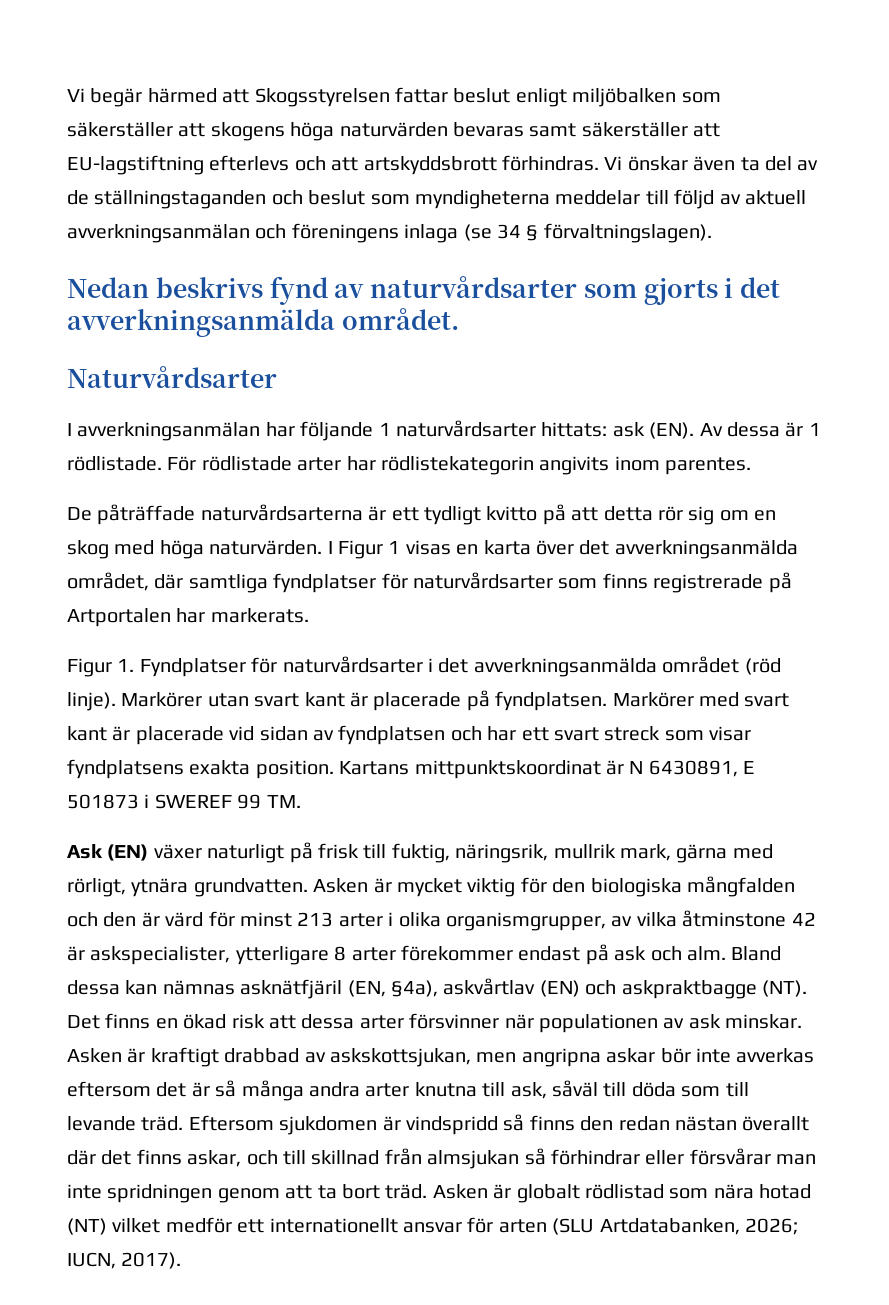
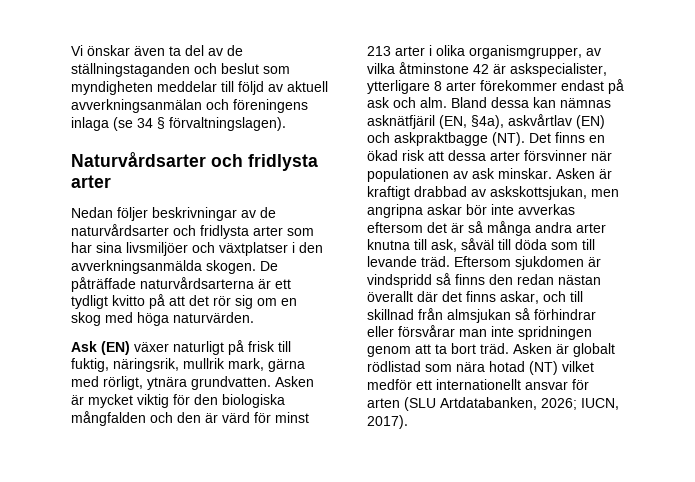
- Vi begär härmed att Skogsstyrelsen fattar beslut enligt miljöbalken som säkerställer att skogens höga naturvärden bevaras samt säkerställer att EU-lagstiftning efterlevs och att artskyddsbrott förhindras. Vi önskar även ta del av de ställningstaganden och beslut som myndigheterna meddelar till följd av aktuell avverkningsanmälan och föreningens inlaga (se 34 § förvaltningslagen).
+ Vi önskar även ta del av de ställningstaganden och beslut som myndigheten meddelar till följd av aktuell avverkningsanmälan och föreningens inlaga (se 34 § förvaltningslagen).
- Nedan beskrivs fynd av naturvårdsarter som gjorts i det avverkningsanmälda området.
- Naturvårdsarter
- I avverkningsanmälan har följande 1 naturvårdsarter hittats: ask (EN). Av dessa är 1 rödlistade. För rödlistade arter har rödlistekategorin angivits inom parentes.
- De påträffade naturvårdsarterna är ett tydligt kvitto på att detta rör sig om en skog med höga naturvärden. I Figur 1 visas en karta över det avverkningsanmälda området, där samtliga fyndplatser för naturvårdsarter som finns registrerade på Artportalen har markerats.
- Figur 1. Fyndplatser för naturvårdsarter i det avverkningsanmälda området (röd linje). Markörer utan svart kant är placerade på fyndplatsen. Markörer med svart kant är placerade vid sidan av fyndplatsen och har ett svart streck som visar fyndplatsens exakta position. Kartans mittpunktskoordinat är N 6430891, E 501873 i SWEREF 99 TM.
+ Naturvårdsarter och fridlysta arter
+ Nedan följer beskrivningar av de naturvårdsarter och fridlysta arter som har sina livsmiljöer och växtplatser i den avverkningsanmälda skogen. De påträffade naturvårdsarterna är ett tydligt kvitto på att det rör sig om en skog med höga naturvärden.

